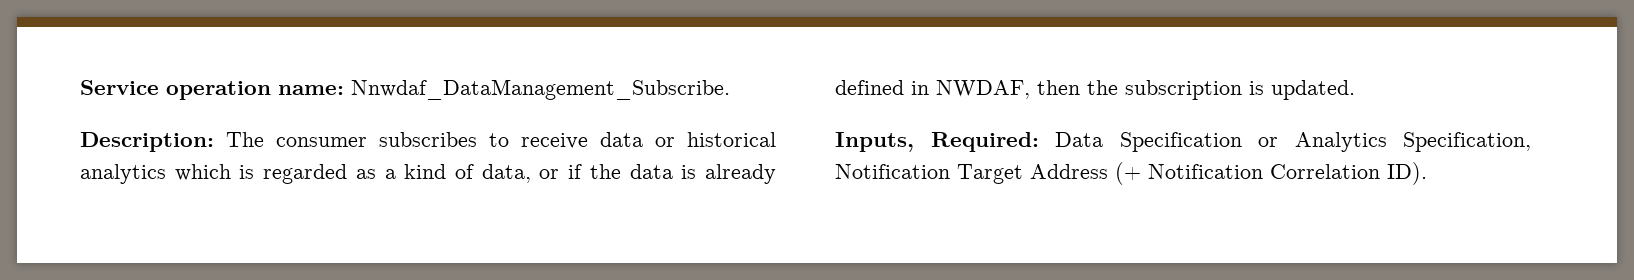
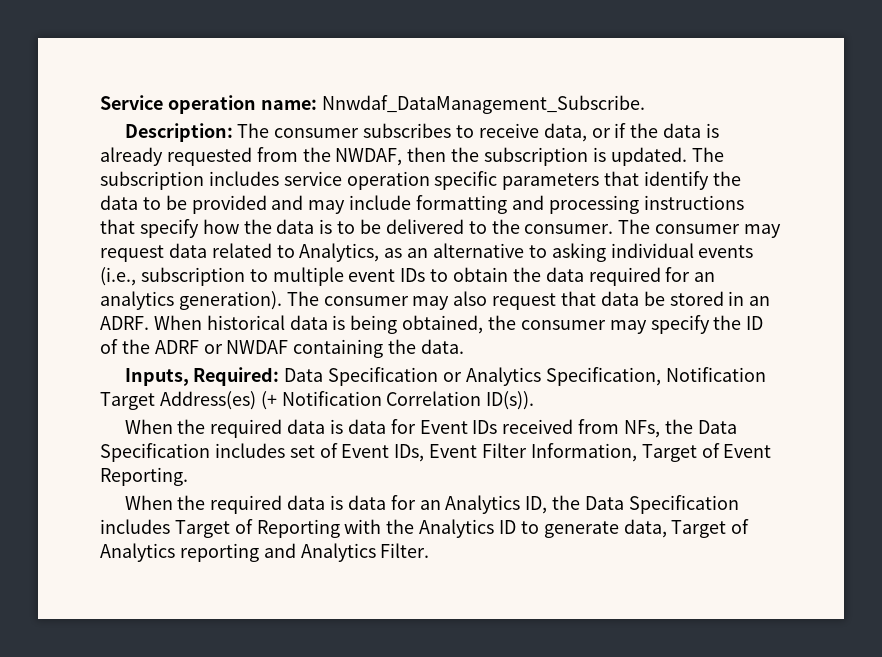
- Description: The consumer subscribes to receive data or historical analytics which is regarded as a kind of data, or if the data is already defined in NWDAF, then the subscription is updated.
+ Description: The consumer subscribes to receive data, or if the data is already requested from the NWDAF, then the subscription is updated. The subscription includes service operation specific parameters that identify the data to be provided and may include formatting and processing instructions that specify how the data is to be delivered to the consumer. The consumer may request data related to Analytics, as an alternative to asking individual events (i.e., subscription to multiple event IDs to obtain the data required for an analytics generation). The consumer may also request that data be stored in an ADRF. When historical data is being obtained, the consumer may specify the ID of the ADRF or NWDAF containing the data.
- Inputs, Required: Data Specification or Analytics Specification, Notification Target Address (+ Notification Correlation ID).
+ Inputs, Required: Data Specification or Analytics Specification, Notification Target Address(es) (+ Notification Correlation ID(s)).
+ When the required data is data for Event IDs received from NFs, the Data Specification includes set of Event IDs, Event Filter Information, Target of Event Reporting.
+ When the required data is data for an Analytics ID, the Data Specification includes Target of Reporting with the Analytics ID to generate data, Target of Analytics reporting and Analytics Filter.

